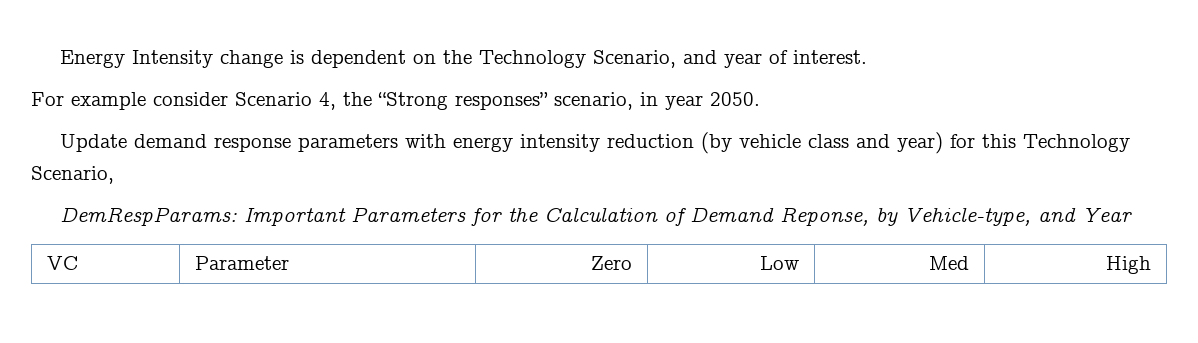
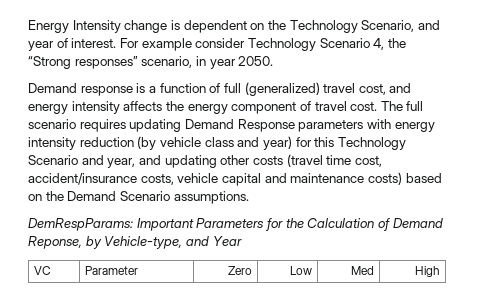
- Energy Intensity change is dependent on the Technology Scenario, and year of interest.
- For example consider Scenario 4, the “Strong responses” scenario, in year 2050.
+ Energy Intensity change is dependent on the Technology Scenario, and year of interest. For example consider Technology Scenario 4, the “Strong responses” scenario, in year 2050.
- Update demand response parameters with energy intensity reduction (by vehicle class and year) for this Technology Scenario,
+ Demand response is a function of full (generalized) travel cost, and energy intensity affects the energy component of travel cost. The full scenario requires updating Demand Response parameters with energy intensity reduction (by vehicle class and year) for this Technology Scenario and year, and updating other costs (travel time cost, accident/insurance costs, vehicle capital and maintenance costs) based on the Demand Scenario assumptions.

